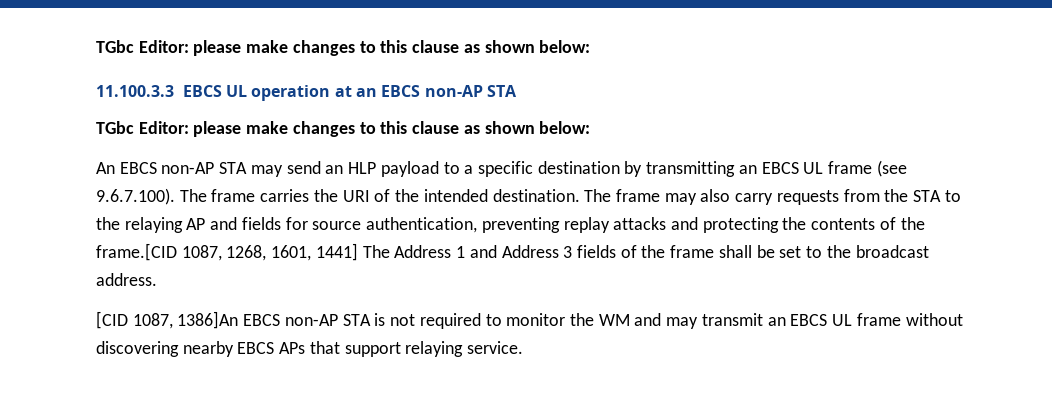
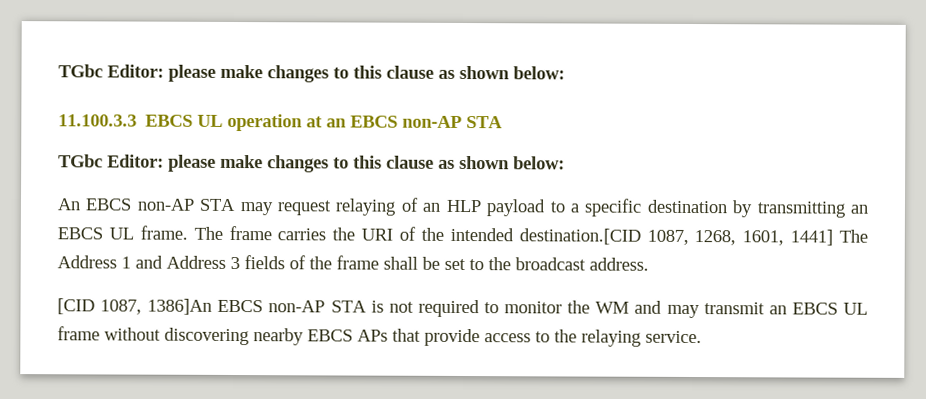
- An EBCS non-AP STA may send an HLP payload to a specific destination by transmitting an EBCS UL frame (see 9.6.7.100). The frame carries the URI of the intended destination. The frame may also carry requests from the STA to the relaying AP and fields for source authentication, preventing replay attacks and protecting the contents of the frame.[CID 1087, 1268, 1601, 1441] The Address 1 and Address 3 fields of the frame shall be set to the broadcast address.
+ An EBCS non-AP STA may request relaying of an HLP payload to a specific destination by transmitting an EBCS UL frame. The frame carries the URI of the intended destination.[CID 1087, 1268, 1601, 1441] The Address 1 and Address 3 fields of the frame shall be set to the broadcast address.
- [CID 1087, 1386]An EBCS non-AP STA is not required to monitor the WM and may transmit an EBCS UL frame without discovering nearby EBCS APs that support relaying service.
+ [CID 1087, 1386]An EBCS non-AP STA is not required to monitor the WM and may transmit an EBCS UL frame without discovering nearby EBCS APs that provide access to the relaying service.

